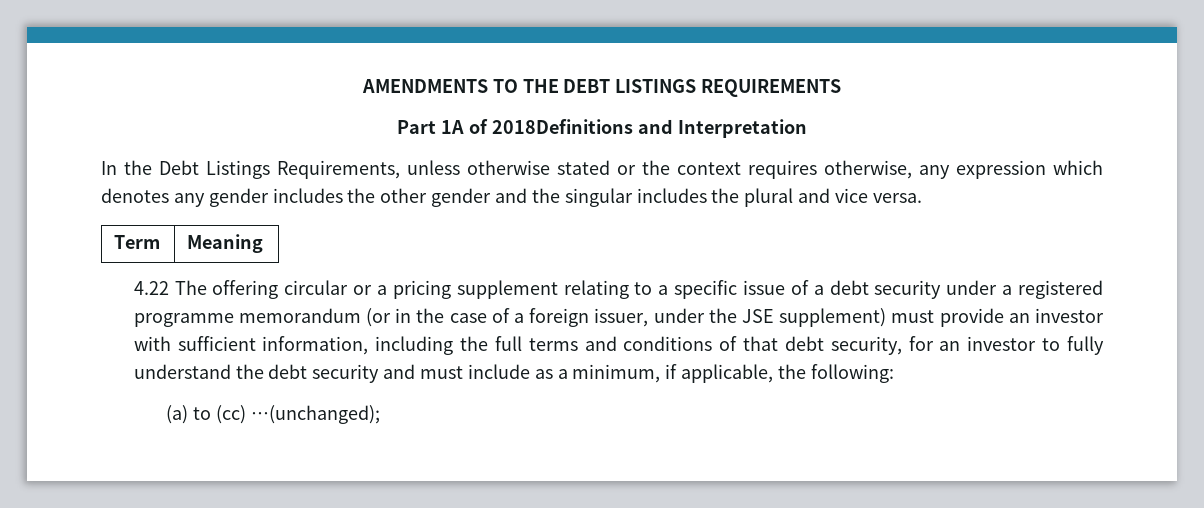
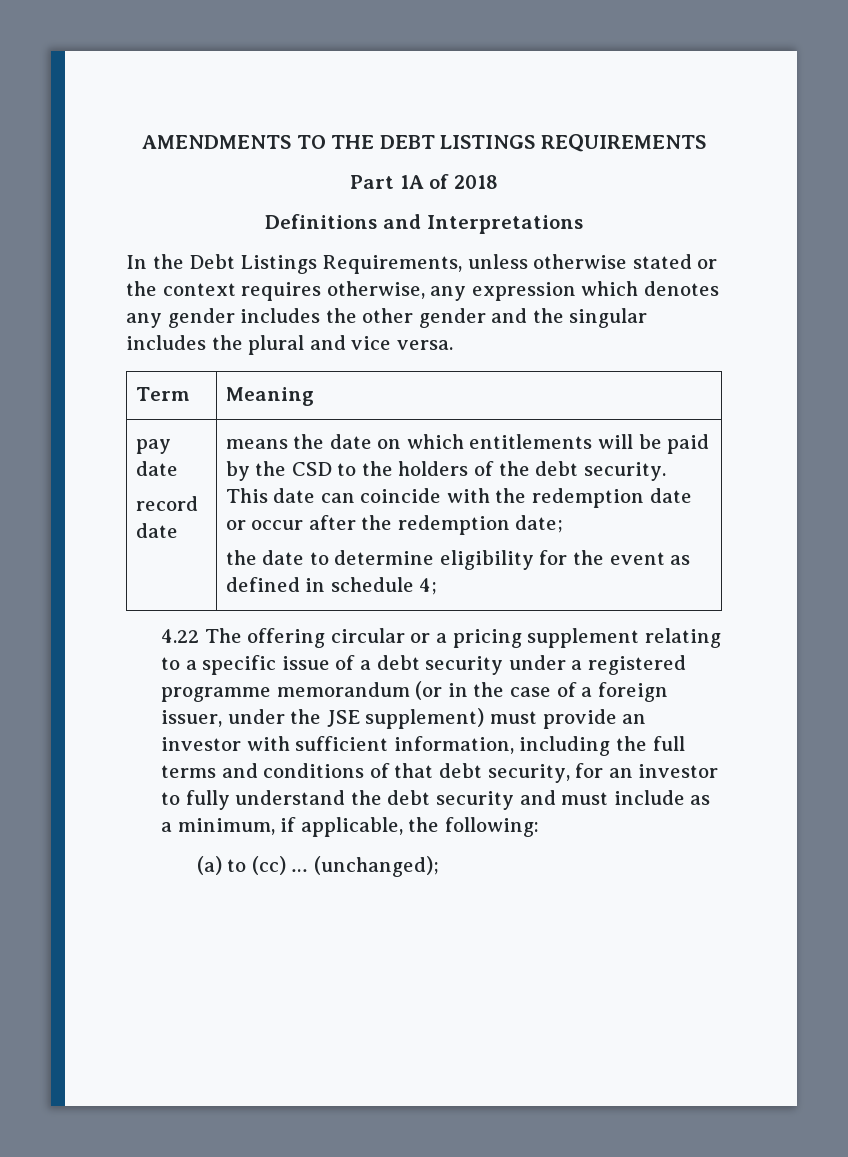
- Part 1A of 2018Definitions and Interpretation
+ Part 1A of 2018
+ Definitions and Interpretations
+ pay date
+ record date | means the date on which entitlements will be paid by the CSD to the holders of the debt security. This date can coincide with the redemption date or occur after the redemption date;
+ the date to determine eligibility for the event as defined in schedule 4;
- (a) to (cc) …(unchanged);
+ (a) to (cc) … (unchanged);

